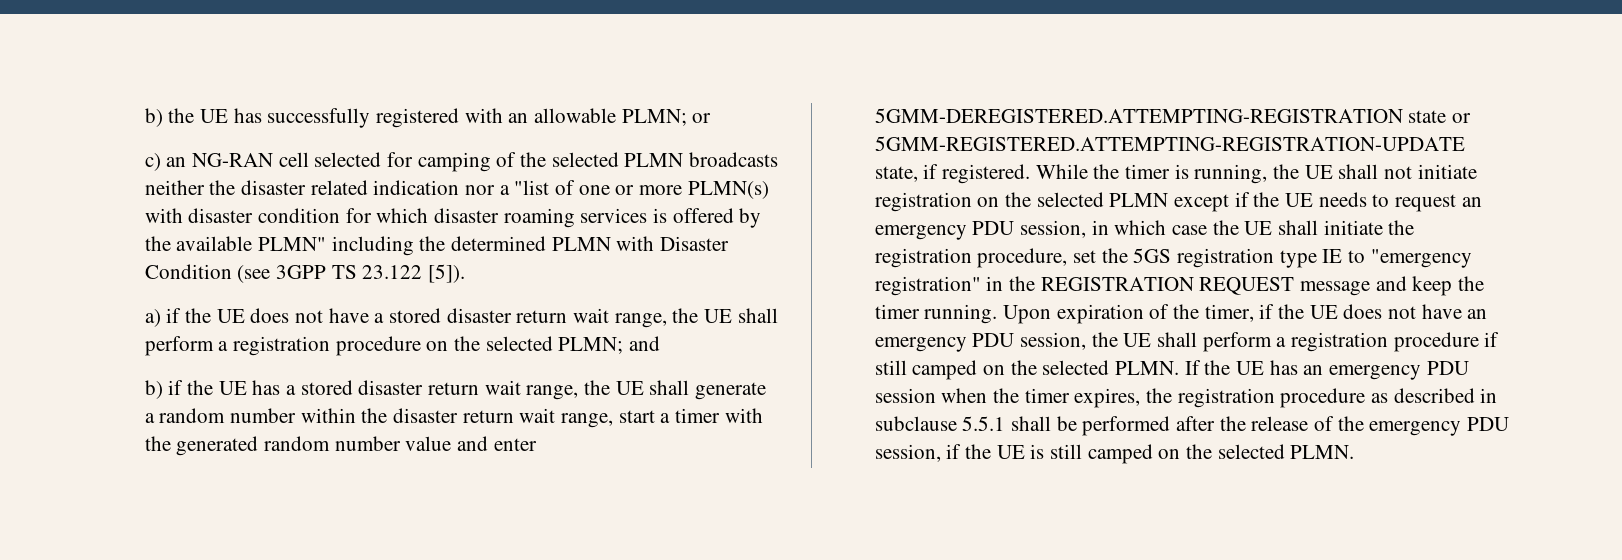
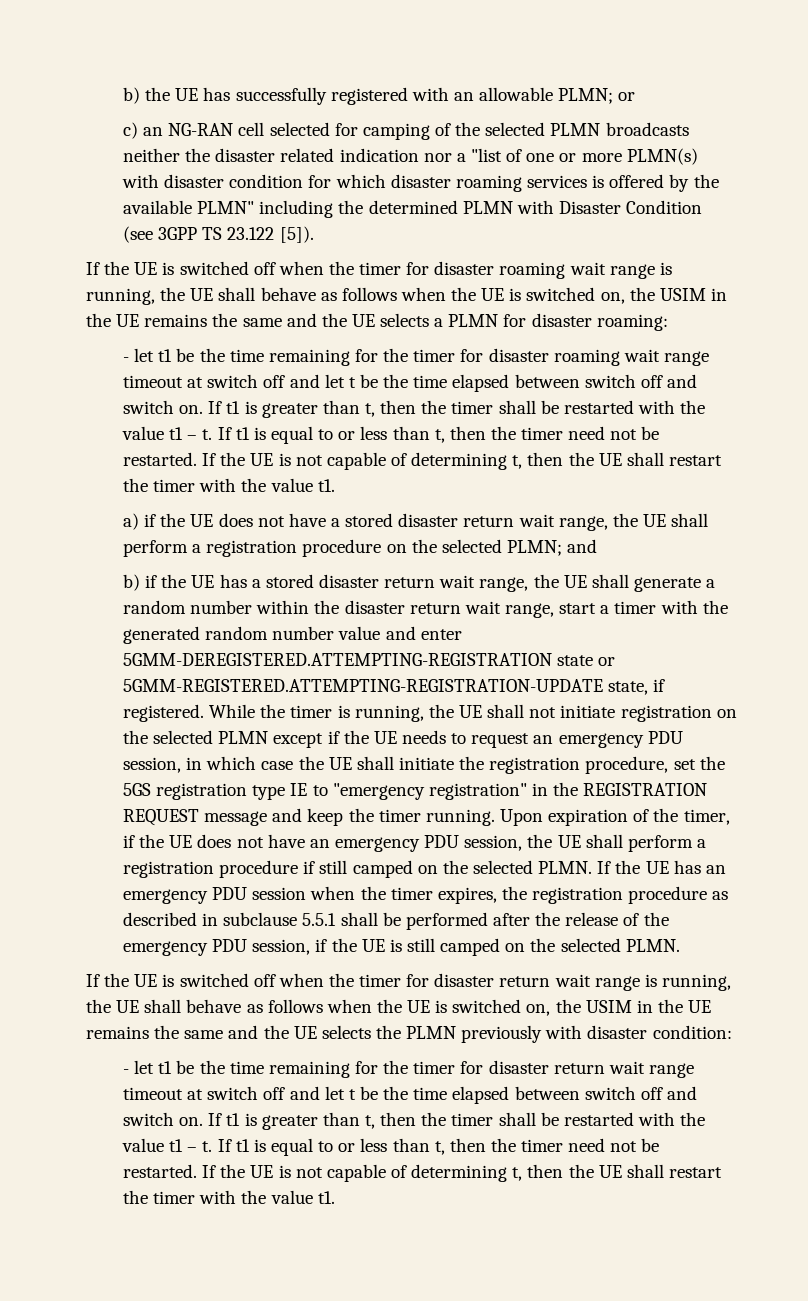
+ If the UE is switched off when the timer for disaster roaming wait range is running, the UE shall behave as follows when the UE is switched on, the USIM in the UE remains the same and the UE selects a PLMN for disaster roaming:
+ - let t1 be the time remaining for the timer for disaster roaming wait range timeout at switch off and let t be the time elapsed between switch off and switch on. If t1 is greater than t, then the timer shall be restarted with the value t1 – t. If t1 is equal to or less than t, then the timer need not be restarted. If the UE is not capable of determining t, then the UE shall restart the timer with the value t1.
+ If the UE is switched off when the timer for disaster return wait range is running, the UE shall behave as follows when the UE is switched on, the USIM in the UE remains the same and the UE selects the PLMN previously with disaster condition:
+ - let t1 be the time remaining for the timer for disaster return wait range timeout at switch off and let t be the time elapsed between switch off and switch on. If t1 is greater than t, then the timer shall be restarted with the value t1 – t. If t1 is equal to or less than t, then the timer need not be restarted. If the UE is not capable of determining t, then the UE shall restart the timer with the value t1.

